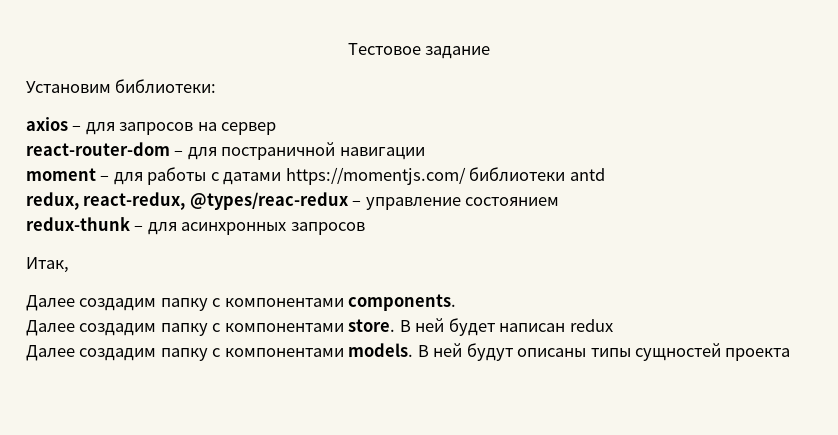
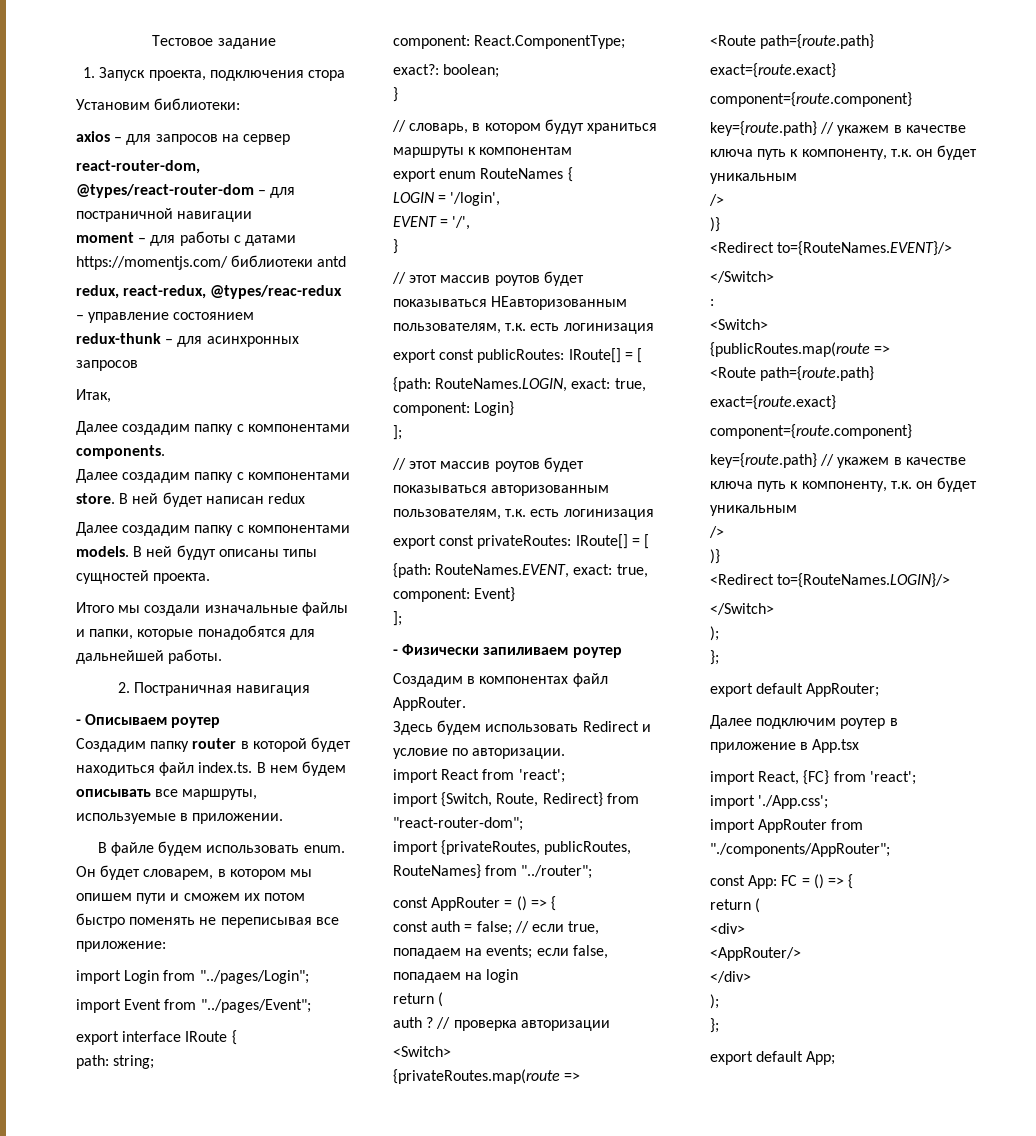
+ 1. Запуск проекта, подключения стора
- react-router-dom – для постраничной навигации
+ react-router-dom, @types/react-router-dom – для постраничной навигации
- В ней будут описаны типы сущностей проекта
+ В ней будут описаны типы сущностей проекта.
+ Итого мы создали изначальные файлы и папки, которые понадобятся для дальнейшей работы.
+ 2. Постраничная навигация
+ - Описываем роутер
+ Создадим папку router в которой будет находиться файл index.ts. В нем будем описывать все маршруты, используемые в приложении.
+ В файле будем использовать enum. Он будет словарем, в котором мы опишем пути и сможем их потом быстро поменять не переписывая все приложение:
+ import Login from "../pages/Login";
+ import Event from "../pages/Event";
+ export interface IRoute {
+ path: string;
+ component: React.ComponentType;
+ exact?: boolean;
+ }
+ // словарь, в котором будут храниться маршруты к компонентам
+ export enum RouteNames {
+ LOGIN = '/login',
+ EVENT = '/',
+ }
+ // этот массив роутов будет показываться НЕавторизованным пользователям, т.к. есть логинизация
+ export const publicRoutes: IRoute[] = [
+ {path: RouteNames.LOGIN, exact: true, component: Login}
+ ];
+ // этот массив роутов будет показываться авторизованным пользователям, т.к. есть логинизация
+ export const privateRoutes: IRoute[] = [
+ {path: RouteNames.EVENT, exact: true, component: Event}
+ ];
+ - Физически запиливаем роутер
+ Создадим в компонентах файл AppRouter.
+ Здесь будем использовать Redirect и условие по авторизации.
+ import React from 'react';
+ import {Switch, Route, Redirect} from "react-router-dom";
+ import {privateRoutes, publicRoutes, RouteNames} from "../router";
+ const AppRouter = () => {
+ const auth = false; // если true, попадаем на events; если false, попадаем на login
+ return (
+ auth ? // проверка авторизации
+ <Switch>
+ {privateRoutes.map(route =>
+ <Route path={route.path}
+ exact={route.exact}
+ component={route.component}
+ key={route.path} // укажем в качестве ключа путь к компоненту, т.к. он будет уникальным
+ />
+ )}
+ <Redirect to={RouteNames.EVENT}/>
+ </Switch>
+ :
+ <Switch>
+ {publicRoutes.map(route =>
+ <Route path={route.path}
+ exact={route.exact}
+ component={route.component}
+ key={route.path} // укажем в качестве ключа путь к компоненту, т.к. он будет уникальным
+ />
+ )}
+ <Redirect to={RouteNames.LOGIN}/>
+ </Switch>
+ );
+ };
+ export default AppRouter;
+ Далее подключим роутер в приложение в App.tsx
+ import React, {FC} from 'react';
+ import './App.css';
+ import AppRouter from "./components/AppRouter";
+ const App: FC = () => {
+ return (
+ <div>
+ <AppRouter/>
+ </div>
+ );
+ };
+ export default App;

